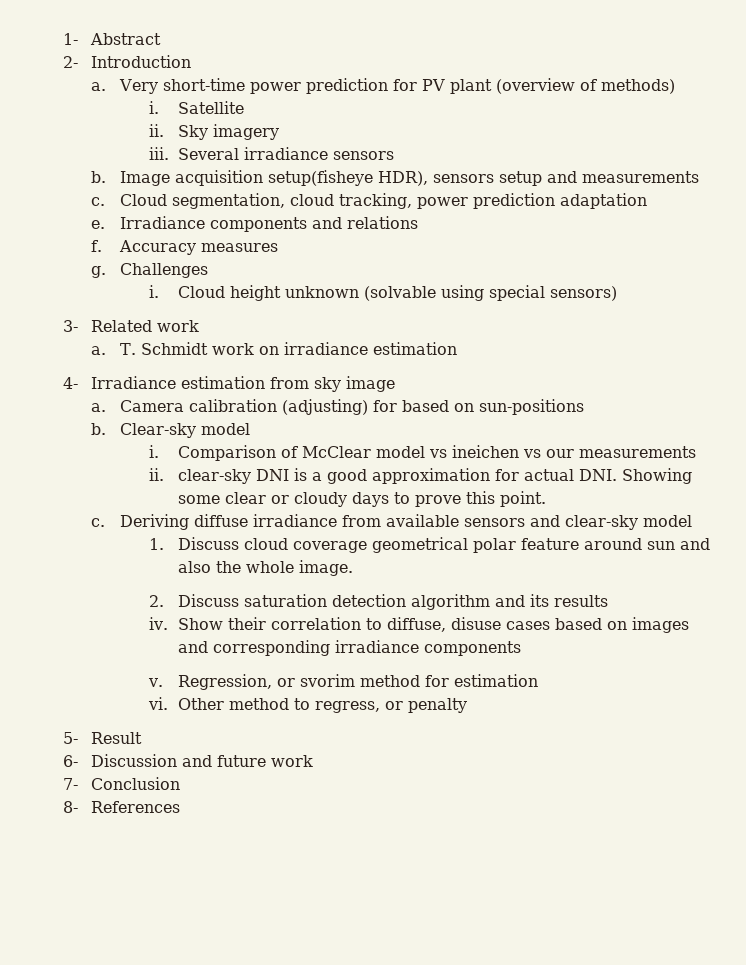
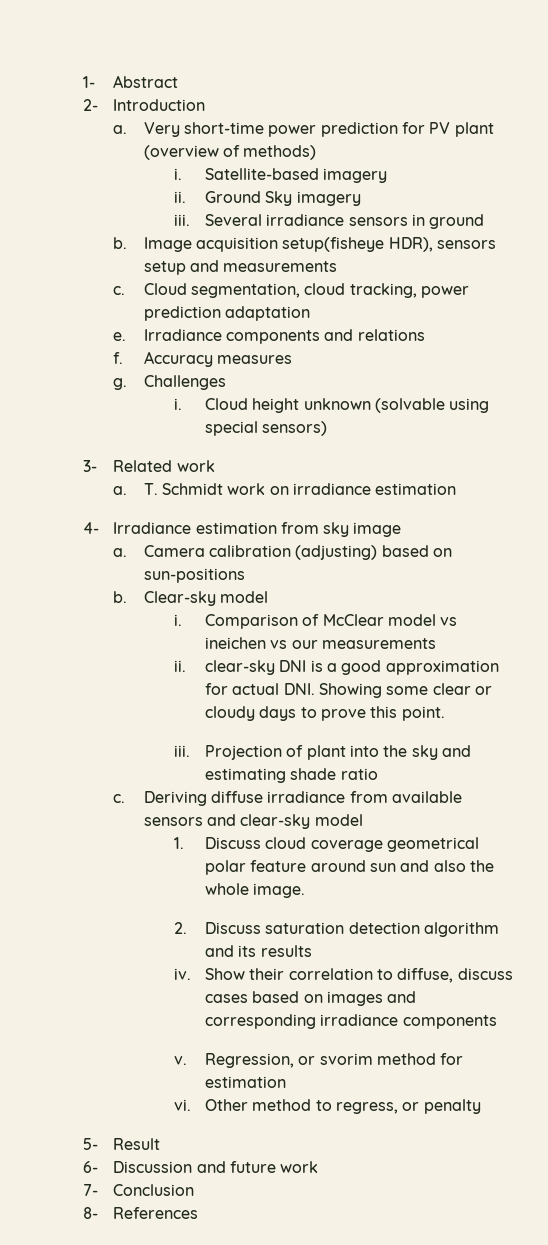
- Satellite
- ii. Sky imagery
+ Satellite-based imagery
+ ii. Ground Sky imagery
- Several irradiance sensors
+ Several irradiance sensors in ground
- Camera calibration (adjusting) for based on sun-positions
+ Camera calibration (adjusting) based on sun-positions
+ iii. Projection of plant into the sky and estimating shade ratio
- Show their correlation to diffuse, disuse cases based on images and corresponding irradiance components
+ Show their correlation to diffuse, discuss cases based on images and corresponding irradiance components

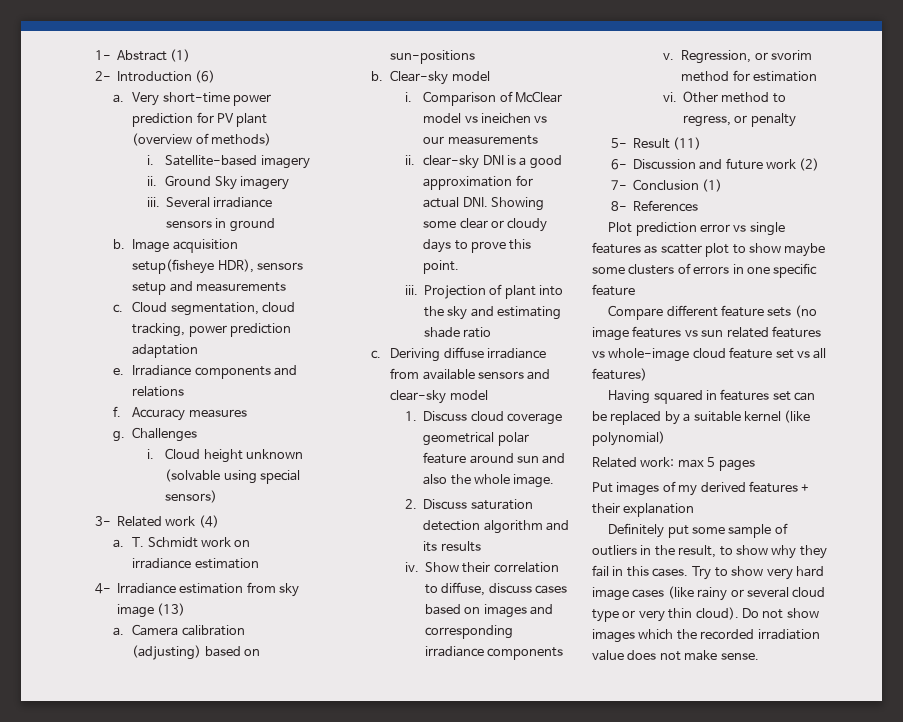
- 1- Abstract
+ 1- Abstract (1)
- 2- Introduction
+ 2- Introduction (6)
- 3- Related work
+ 3- Related work (4)
- 4- Irradiance estimation from sky image
+ 4- Irradiance estimation from sky image (13)
- 5- Result
+ 5- Result (11)
- 6- Discussion and future work
+ 6- Discussion and future work (2)
- 7- Conclusion
+ 7- Conclusion (1)
+ Plot prediction error vs single features as scatter plot to show maybe some clusters of errors in one specific feature
+ Compare different feature sets (no image features vs sun related features vs whole-image cloud feature set vs all features)
+ Having squared in features set can be replaced by a suitable kernel (like polynomial)
+ Related work: max 5 pages
+ Put images of my derived features + their explanation
+ Definitely put some sample of outliers in the result, to show why they fail in this cases. Try to show very hard image cases (like rainy or several cloud type or very thin cloud). Do not show images which the recorded irradiation value does not make sense.

